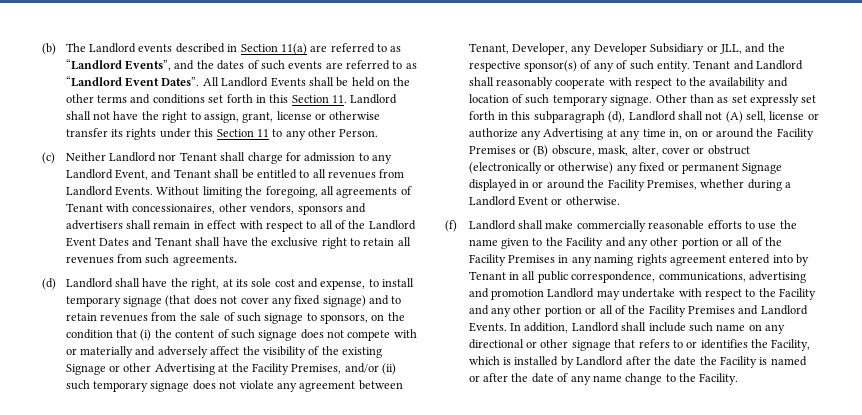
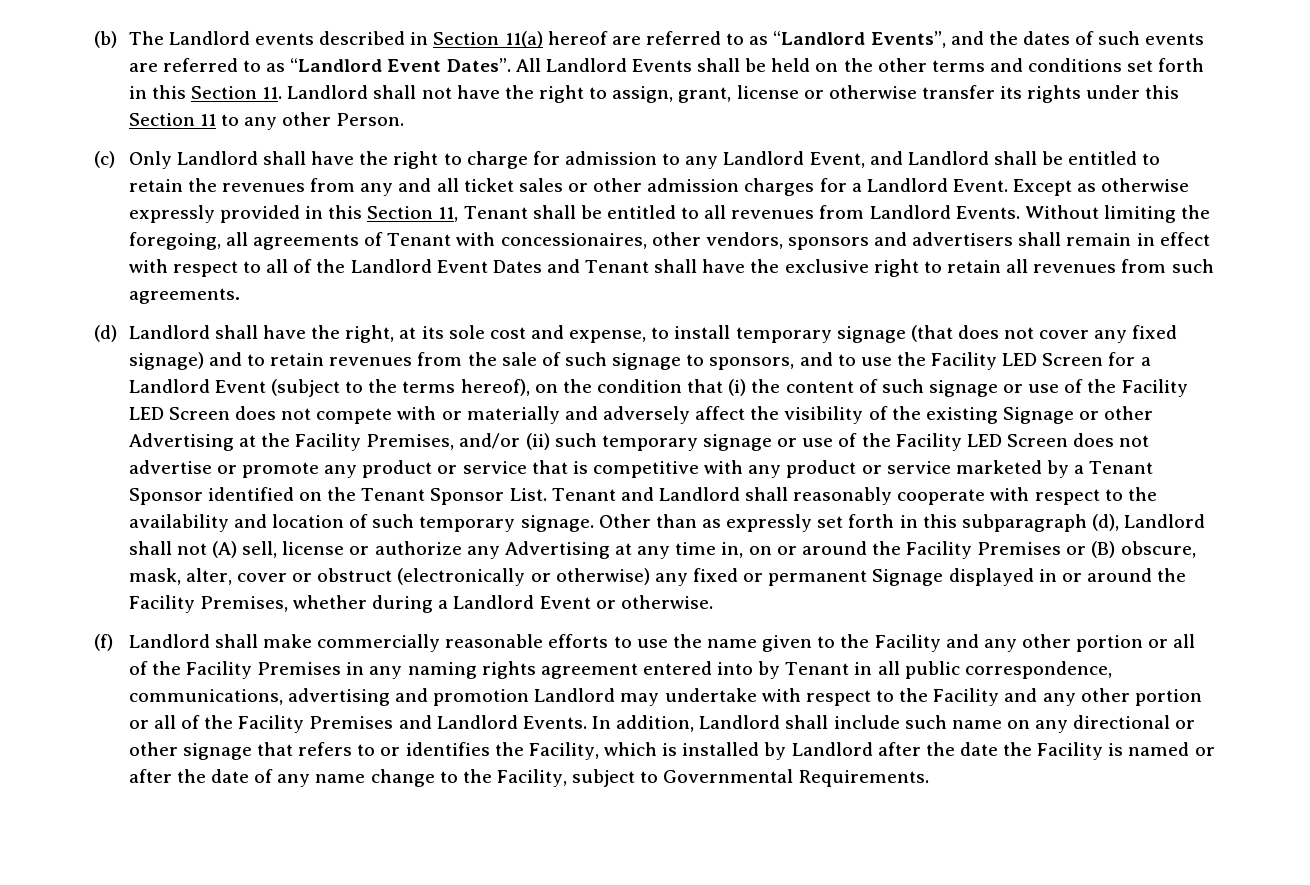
- (b) The Landlord events described in Section 11(a) are referred to as “Landlord Events”, and the dates of such events are referred to as “Landlord Event Dates”.
+ (b) The Landlord events described in Section 11(a) hereof are referred to as “Landlord Events”, and the dates of such events are referred to as “Landlord Event Dates”.
- (c) Neither Landlord nor Tenant shall charge for admission to any Landlord Event, and Tenant shall be entitled to all revenues from Landlord Events.
+ (c) Only Landlord shall have the right to charge for admission to any Landlord Event, and Landlord shall be entitled to retain the revenues from any and all ticket sales or other admission charges for a Landlord Event. Except as otherwise expressly provided in this Section 11, Tenant shall be entitled to all revenues from Landlord Events.
- (d) Landlord shall have the right, at its sole cost and expense, to install temporary signage (that does not cover any fixed signage) and to retain revenues from the sale of such signage to sponsors, on the condition that (i) the content of such signage does not compete with or materially and adversely affect the visibility of the existing Signage or other Advertising at the Facility Premises, and/or (ii) such temporary signage does not violate any agreement between Tenant, Developer, any Developer Subsidiary or JLL, and the respective sponsor(s) of any of such entity.
+ (d) Landlord shall have the right, at its sole cost and expense, to install temporary signage (that does not cover any fixed signage) and to retain revenues from the sale of such signage to sponsors, and to use the Facility LED Screen for a Landlord Event (subject to the terms hereof), on the condition that (i) the content of such signage or use of the Facility LED Screen does not compete with or materially and adversely affect the visibility of the existing Signage or other Advertising at the Facility Premises, and/or (ii) such temporary signage or use of the Facility LED Screen does not advertise or promote any product or service that is competitive with any product or service marketed by a Tenant Sponsor identified on the Tenant Sponsor List.
- Other than as set expressly set forth in this subparagraph (d), Landlord shall not (A) sell, license or authorize any Advertising at any time in, on or around the Facility Premises or (B) obscure, mask, alter, cover or obstruct (electronically or otherwise) any fixed or permanent Signage displayed in or around the Facility Premises, whether during a Landlord Event or otherwise.
+ Other than as expressly set forth in this subparagraph (d), Landlord shall not (A) sell, license or authorize any Advertising at any time in, on or around the Facility Premises or (B) obscure, mask, alter, cover or obstruct (electronically or otherwise) any fixed or permanent Signage displayed in or around the Facility Premises, whether during a Landlord Event or otherwise.
- In addition, Landlord shall include such name on any directional or other signage that refers to or identifies the Facility, which is installed by Landlord after the date the Facility is named or after the date of any name change to the Facility.
+ In addition, Landlord shall include such name on any directional or other signage that refers to or identifies the Facility, which is installed by Landlord after the date the Facility is named or after the date of any name change to the Facility, subject to Governmental Requirements.

